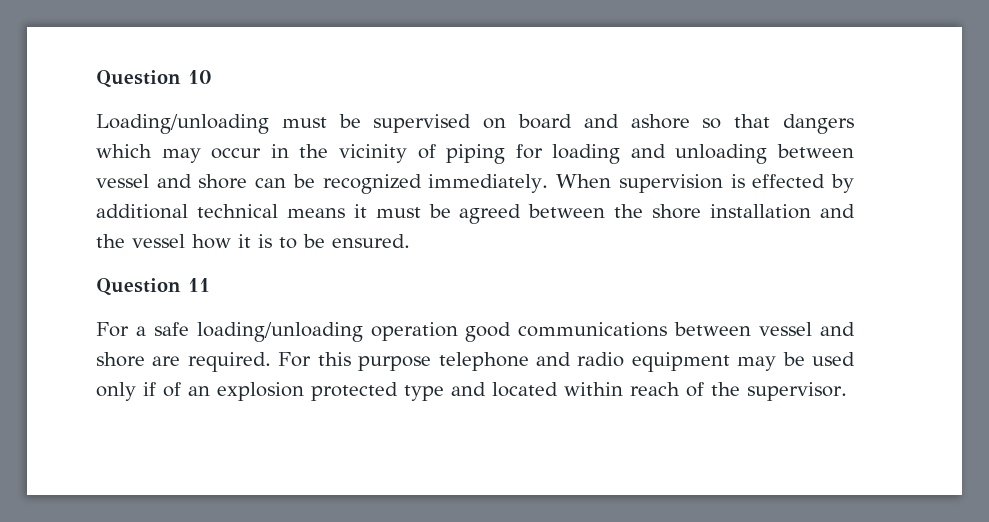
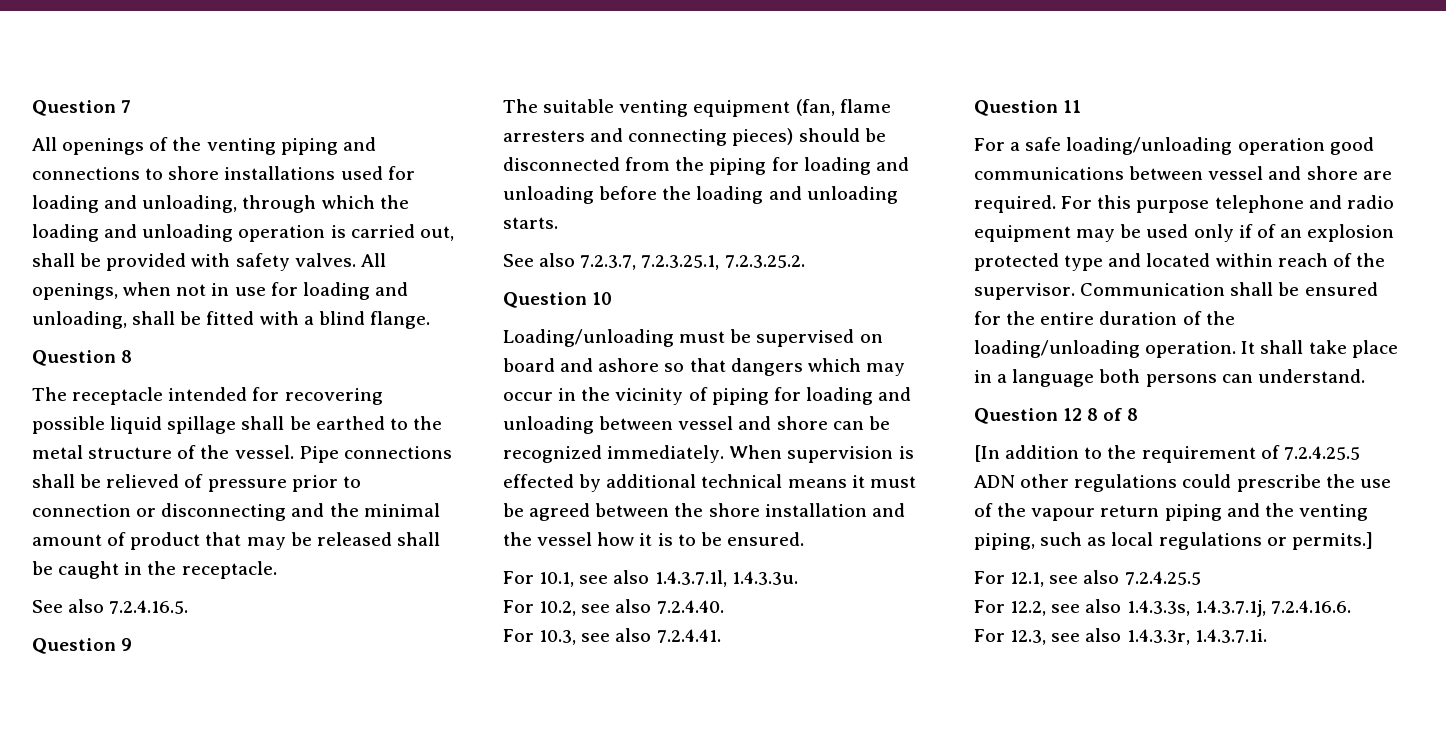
+ Question 7
+ All openings of the venting piping and connections to shore installations used for loading and unloading, through which the loading and unloading operation is carried out, shall be provided with safety valves. All openings, when not in use for loading and unloading, shall be fitted with a blind flange.
+ Question 8
+ The receptacle intended for recovering possible liquid spillage shall be earthed to the metal structure of the vessel. Pipe connections shall be relieved of pressure prior to connection or disconnecting and the minimal amount of product that may be released shall be caught in the receptacle.
+ See also 7.2.4.16.5.
+ Question 9
+ The suitable venting equipment (fan, flame arresters and connecting pieces) should be disconnected from the piping for loading and unloading before the loading and unloading starts.
+ See also 7.2.3.7, 7.2.3.25.1, 7.2.3.25.2.
+ For 10.1, see also 1.4.3.7.1l, 1.4.3.3u.
+ For 10.2, see also 7.2.4.40.
+ For 10.3, see also 7.2.4.41.
+ Communication shall be ensured for the entire duration of the loading/unloading operation. It shall take place in a language both persons can understand.
+ Question 12 8 of 8
+ [In addition to the requirement of 7.2.4.25.5 ADN other regulations could prescribe the use of the vapour return piping and the venting piping, such as local regulations or permits.]
+ For 12.1, see also 7.2.4.25.5
+ For 12.2, see also 1.4.3.3s, 1.4.3.7.1j, 7.2.4.16.6.
+ For 12.3, see also 1.4.3.3r, 1.4.3.7.1i.

